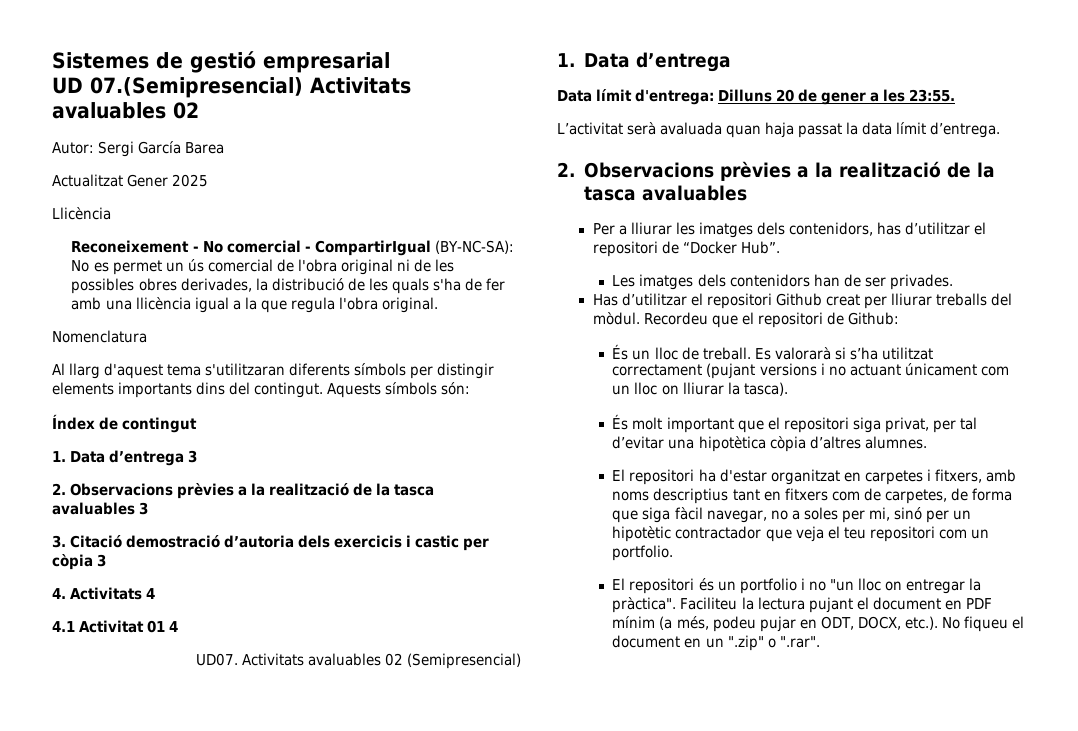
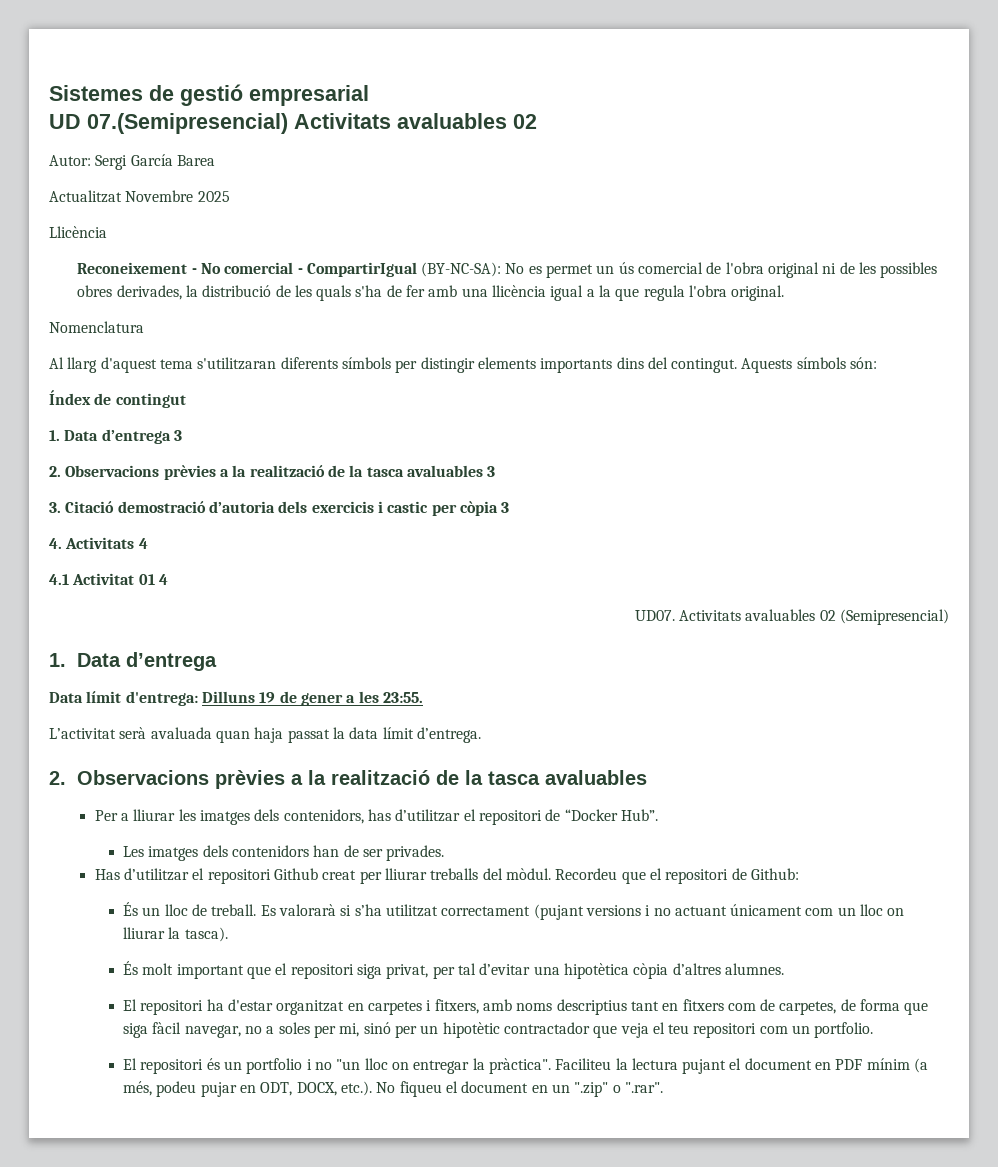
- Actualitzat Gener 2025
+ Actualitzat Novembre 2025
- Data límit d'entrega: Dilluns 20 de gener a les 23:55.
+ Data límit d'entrega: Dilluns 19 de gener a les 23:55.

